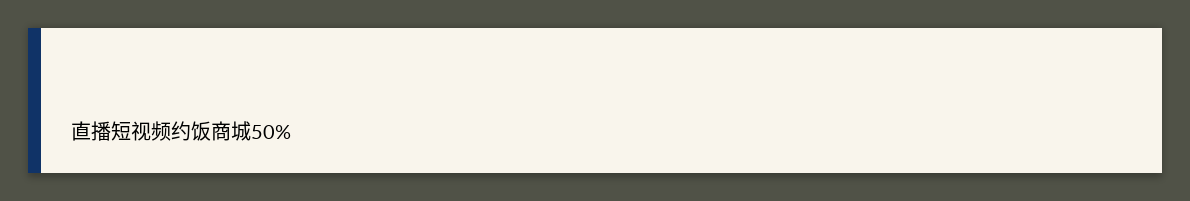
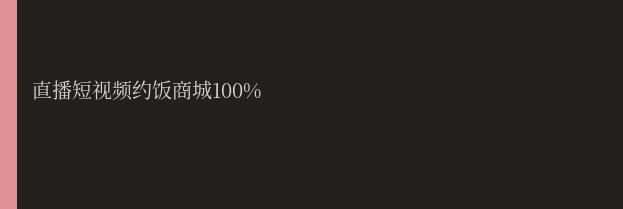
- 直播短视频约饭商城50%
+ 直播短视频约饭商城100%

